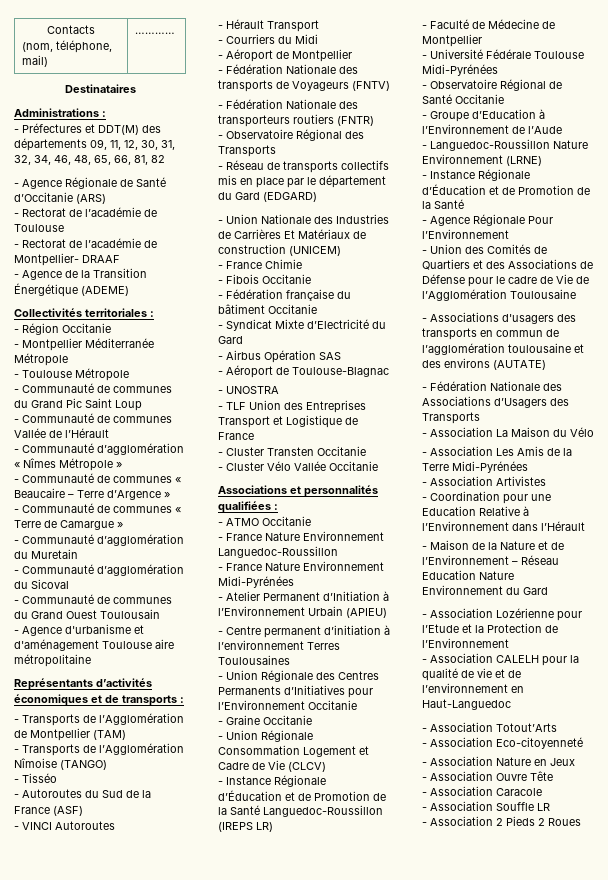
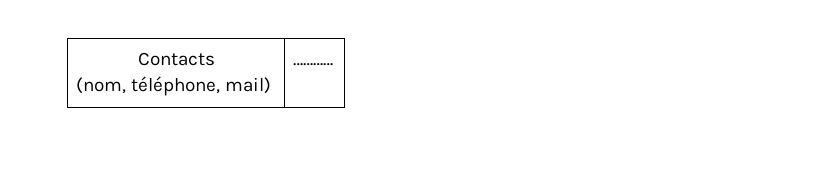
- Destinataires
- Administrations :
- - Préfectures et DDT(M) des départements 09, 11, 12, 30, 31, 32, 34, 46, 48, 65, 66, 81, 82
- - Agence Régionale de Santé d’Occitanie (ARS)
- - Rectorat de l’académie de Toulouse
- - Rectorat de l’académie de Montpellier- DRAAF
- - Agence de la Transition Énergétique (ADEME)
- Collectivités territoriales :
- - Région Occitanie
- - Montpellier Méditerranée Métropole
- - Toulouse Métropole
- - Communauté de communes du Grand Pic Saint Loup
- - Communauté de communes Vallée de l’Hérault
- - Communauté d’agglomération « Nîmes Métropole »
- - Communauté de communes « Beaucaire – Terre d’Argence »
- - Communauté de communes « Terre de Camargue »
- - Communauté d’agglomération du Muretain
- - Communauté d’agglomération du Sicoval
- - Communauté de communes du Grand Ouest Toulousain
- - Agence d'urbanisme et d'aménagement Toulouse aire métropolitaine
- Représentants d’activités économiques et de transports :
- - Transports de l’Agglomération de Montpellier (TAM)
- - Transports de l’Agglomération Nîmoise (TANGO)
- - Tisséo
- - Autoroutes du Sud de la France (ASF)
- - VINCI Autoroutes
- - Hérault Transport
- - Courriers du Midi
- - Aéroport de Montpellier
- - Fédération Nationale des transports de Voyageurs (FNTV)
- - Fédération Nationale des transporteurs routiers (FNTR)
- - Observatoire Régional des Transports
- - Réseau de transports collectifs mis en place par le département du Gard (EDGARD)
- - Union Nationale des Industries de Carrières Et Matériaux de construction (UNICEM)
- - France Chimie
- - Fibois Occitanie
- - Fédération française du bâtiment Occitanie
- - Syndicat Mixte d’Electricité du Gard
- - Airbus Opération SAS
- - Aéroport de Toulouse-Blagnac
- - UNOSTRA
- - TLF Union des Entreprises Transport et Logistique de France
- - Cluster Transten Occitanie
- - Cluster Vélo Vallée Occitanie
- Associations et personnalités qualifiées :
- - ATMO Occitanie
- - France Nature Environnement Languedoc-Roussillon
- - France Nature Environnement Midi-Pyrénées
- - Atelier Permanent d’Initiation à l’Environnement Urbain (APIEU)
- - Centre permanent d’initiation à l’environnement Terres Toulousaines
- - Union Régionale des Centres Permanents d’Initiatives pour l’Environnement Occitanie
- - Graine Occitanie
- - Union Régionale Consommation Logement et Cadre de Vie (CLCV)
- - Instance Régionale d’Éducation et de Promotion de la Santé Languedoc-Roussillon (IREPS LR)
- - Faculté de Médecine de Montpellier
- - Université Fédérale Toulouse Midi-Pyrénées
- - Observatoire Régional de Santé Occitanie
- - Groupe d’Education à l’Environnement de l’Aude
- - Languedoc-Roussillon Nature Environnement (LRNE)
- - Instance Régionale d’Éducation et de Promotion de la Santé
- - Agence Régionale Pour l’Environnement
- - Union des Comités de Quartiers et des Associations de Défense pour le cadre de Vie de l’Agglomération Toulousaine
- - Associations d'usagers des transports en commun de l’agglomération toulousaine et des environs (AUTATE)
- - Fédération Nationale des Associations d’Usagers des Transports
- - Association La Maison du Vélo
- - Association Les Amis de la Terre Midi-Pyrénées
- - Association Artivistes
- - Coordination pour une Education Relative à l’Environnement dans l’Hérault
- - Maison de la Nature et de l’Environnement – Réseau Education Nature Environnement du Gard
- - Association Lozérienne pour l’Etude et la Protection de l’Environnement
- - Association CALELH pour la qualité de vie et de l’environnement en Haut-Languedoc
- - Association Totout’Arts
- - Association Eco-citoyenneté
- - Association Nature en Jeux
- - Association Ouvre Tête
- - Association Caracole
- - Association Souffle LR
- - Association 2 Pieds 2 Roues

